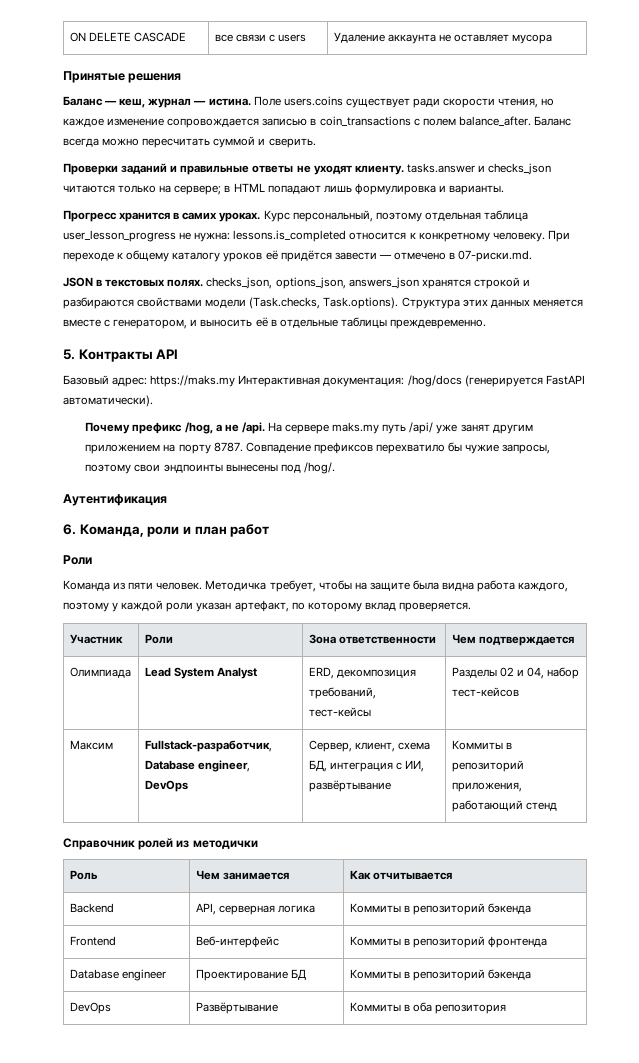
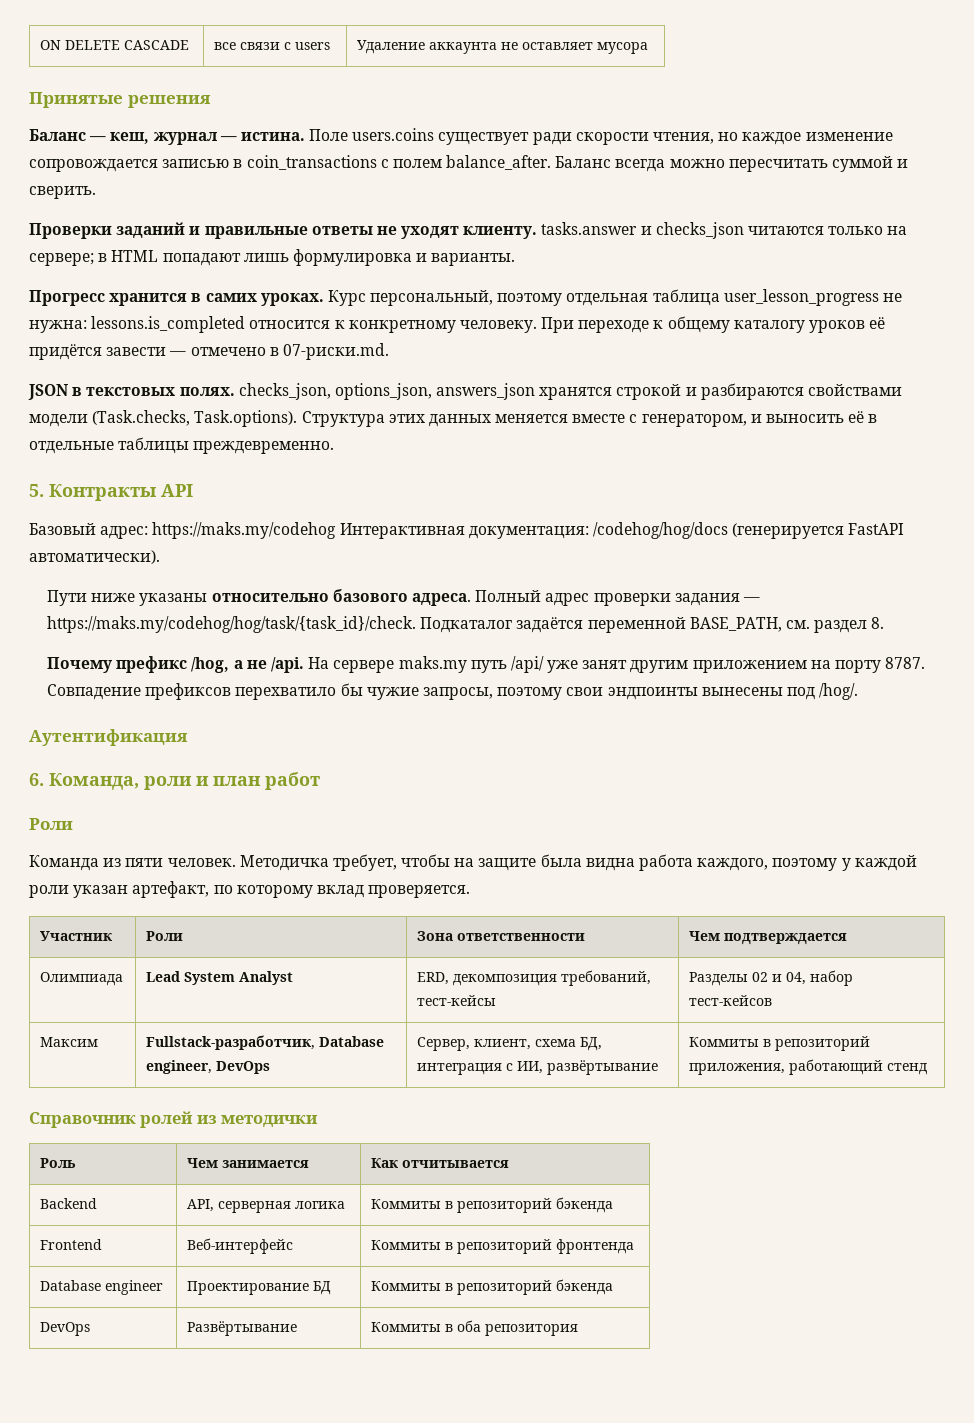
- Базовый адрес: https://maks.my Интерактивная документация: /hog/docs (генерируется FastAPI автоматически).
+ Базовый адрес: https://maks.my/codehog Интерактивная документация: /codehog/hog/docs (генерируется FastAPI автоматически).
+ Пути ниже указаны относительно базового адреса. Полный адрес проверки задания — https://maks.my/codehog/hog/task/{task_id}/check. Подкаталог задаётся переменной BASE_PATH, см. раздел 8.

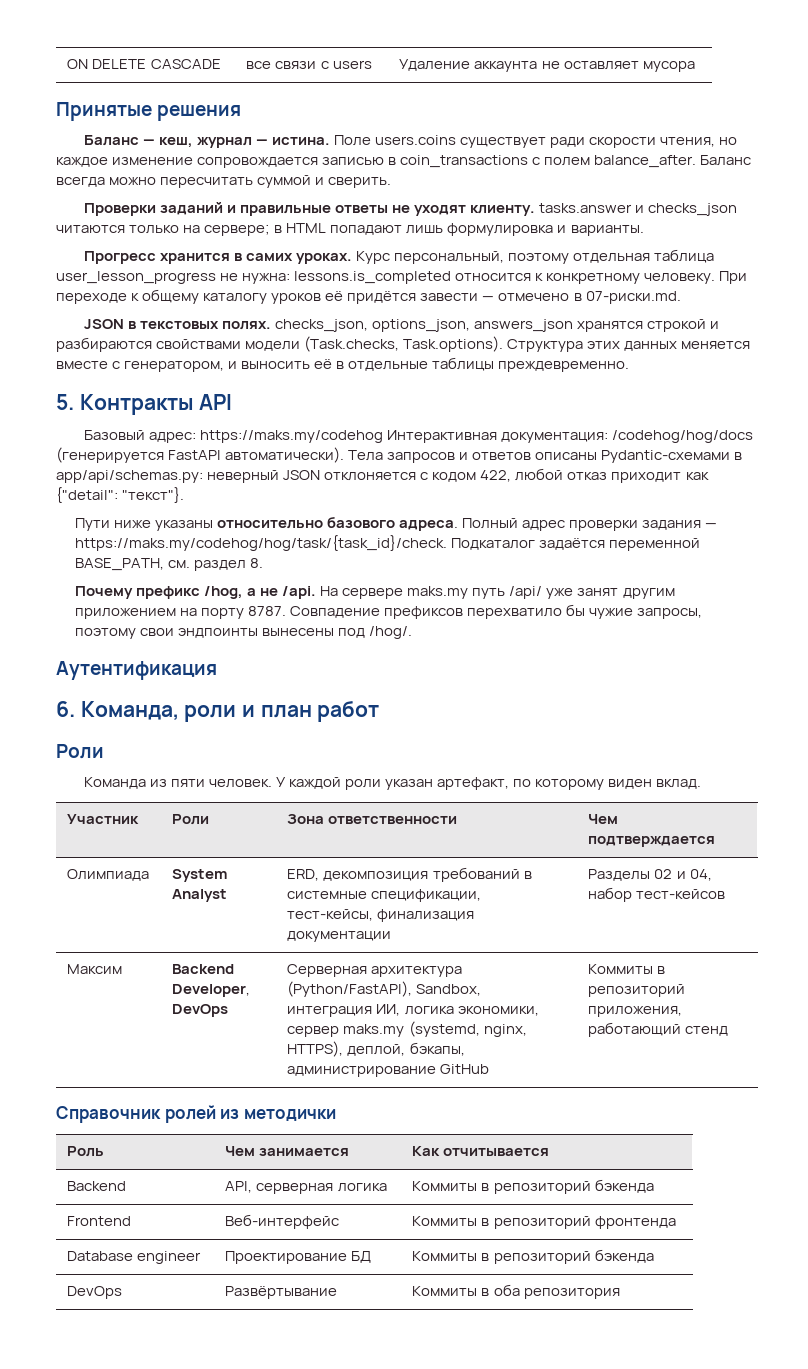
+ Тела запросов и ответов описаны Pydantic-схемами в app/api/schemas.py: неверный JSON отклоняется с кодом 422, любой отказ приходит как {"detail": "текст"}.
- Методичка требует, чтобы на защите была видна работа каждого, поэтому у каждой роли указан артефакт, по которому вклад проверяется.
+ У каждой роли указан артефакт, по которому виден вклад.
- Олимпиада | Lead System Analyst | ERD, декомпозиция требований, тест-кейсы | Разделы 02 и 04, набор тест-кейсов
+ Олимпиада | System Analyst | ERD, декомпозиция требований в системные спецификации, тест-кейсы, финализация документации | Разделы 02 и 04, набор тест-кейсов
- Максим | Fullstack-разработчик, Database engineer, DevOps | Сервер, клиент, схема БД, интеграция с ИИ, развёртывание | Коммиты в репозиторий приложения, работающий стенд
+ Максим | Backend Developer, DevOps | Серверная архитектура (Python/FastAPI), Sandbox, интеграция ИИ, логика экономики, сервер maks.my (systemd, nginx, HTTPS), деплой, бэкапы, администрирование GitHub | Коммиты в репозиторий приложения, работающий стенд

